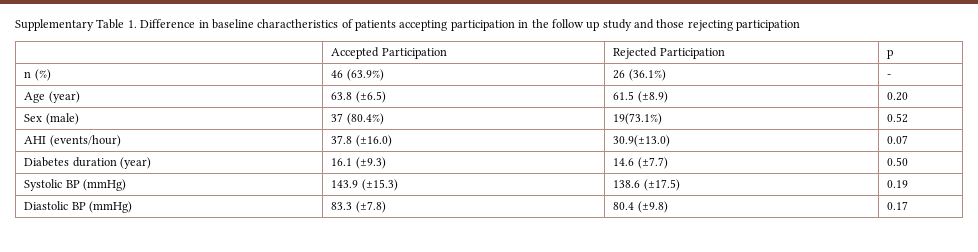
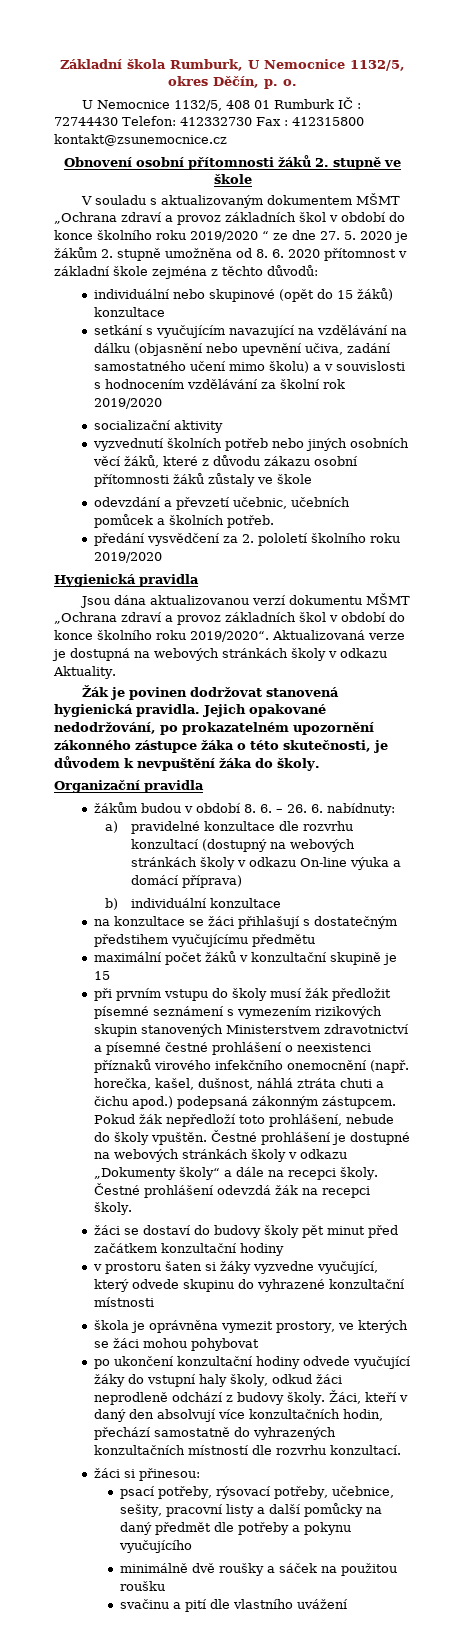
- Supplementary Table 1. Difference in baseline charactheristics of patients accepting participation in the follow up study and those rejecting participation
- | Accepted Participation | Rejected Participation | p
- n (%) | 46 (63.9%) | 26 (36.1%) | -
- Age (year) | 63.8 (±6.5) | 61.5 (±8.9) | 0.20
- Sex (male) | 37 (80.4%) | 19(73.1%) | 0.52
- AHI (events/hour) | 37.8 (±16.0) | 30.9(±13.0) | 0.07
- Diabetes duration (year) | 16.1 (±9.3) | 14.6 (±7.7) | 0.50
- Systolic BP (mmHg) | 143.9 (±15.3) | 138.6 (±17.5) | 0.19
- Diastolic BP (mmHg) | 83.3 (±7.8) | 80.4 (±9.8) | 0.17
+ Základní škola Rumburk, U Nemocnice 1132/5, okres Děčín, p. o.
+ U Nemocnice 1132/5, 408 01 Rumburk IČ : 72744430 Telefon: 412332730 Fax : 412315800 kontakt@zsunemocnice.cz
+ Obnovení osobní přítomnosti žáků 2. stupně ve škole
+ V souladu s aktualizovaným dokumentem MŠMT „Ochrana zdraví a provoz základních škol v období do konce školního roku 2019/2020 “ ze dne 27. 5. 2020 je žákům 2. stupně umožněna od 8. 6. 2020 přítomnost v základní škole zejména z těchto důvodů:
+ individuální nebo skupinové (opět do 15 žáků) konzultace
+ setkání s vyučujícím navazující na vzdělávání na dálku (objasnění nebo upevnění učiva, zadání samostatného učení mimo školu) a v souvislosti s hodnocením vzdělávání za školní rok 2019/2020
+ socializační aktivity
+ vyzvednutí školních potřeb nebo jiných osobních věcí žáků, které z důvodu zákazu osobní přítomnosti žáků zůstaly ve škole
+ odevzdání a převzetí učebnic, učebních pomůcek a školních potřeb.
+ předání vysvědčení za 2. pololetí školního roku 2019/2020
+ Hygienická pravidla
+ Jsou dána aktualizovanou verzí dokumentu MŠMT „Ochrana zdraví a provoz základních škol v období do konce školního roku 2019/2020“. Aktualizovaná verze je dostupná na webových stránkách školy v odkazu Aktuality.
+ Žák je povinen dodržovat stanovená hygienická pravidla. Jejich opakované nedodržování, po prokazatelném upozornění zákonného zástupce žáka o této skutečnosti, je důvodem k nevpuštění žáka do školy.
+ Organizační pravidla
+ žákům budou v období 8. 6. – 26. 6. nabídnuty:
+ a) pravidelné konzultace dle rozvrhu konzultací (dostupný na webových stránkách školy v odkazu On-line výuka a domácí příprava)
+ b) individuální konzultace
+ na konzultace se žáci přihlašují s dostatečným předstihem vyučujícímu předmětu
+ maximální počet žáků v konzultační skupině je 15
+ při prvním vstupu do školy musí žák předložit písemné seznámení s vymezením rizikových skupin stanovených Ministerstvem zdravotnictví a písemné čestné prohlášení o neexistenci příznaků virového infekčního onemocnění (např. horečka, kašel, dušnost, náhlá ztráta chuti a čichu apod.) podepsaná zákonným zástupcem. Pokud žák nepředloží toto prohlášení, nebude do školy vpuštěn. Čestné prohlášení je dostupné na webových stránkách školy v odkazu „Dokumenty školy“ a dále na recepci školy. Čestné prohlášení odevzdá žák na recepci školy.
+ žáci se dostaví do budovy školy pět minut před začátkem konzultační hodiny
+ v prostoru šaten si žáky vyzvedne vyučující, který odvede skupinu do vyhrazené konzultační místnosti
+ škola je oprávněna vymezit prostory, ve kterých se žáci mohou pohybovat
+ po ukončení konzultační hodiny odvede vyučující žáky do vstupní haly školy, odkud žáci neprodleně odchází z budovy školy. Žáci, kteří v daný den absolvují více konzultačních hodin, přechází samostatně do vyhrazených konzultačních místností dle rozvrhu konzultací.
+ žáci si přinesou:
+ psací potřeby, rýsovací potřeby, učebnice, sešity, pracovní listy a další pomůcky na daný předmět dle potřeby a pokynu vyučujícího
+ minimálně dvě roušky a sáček na použitou roušku
+ svačinu a pití dle vlastního uvážení

